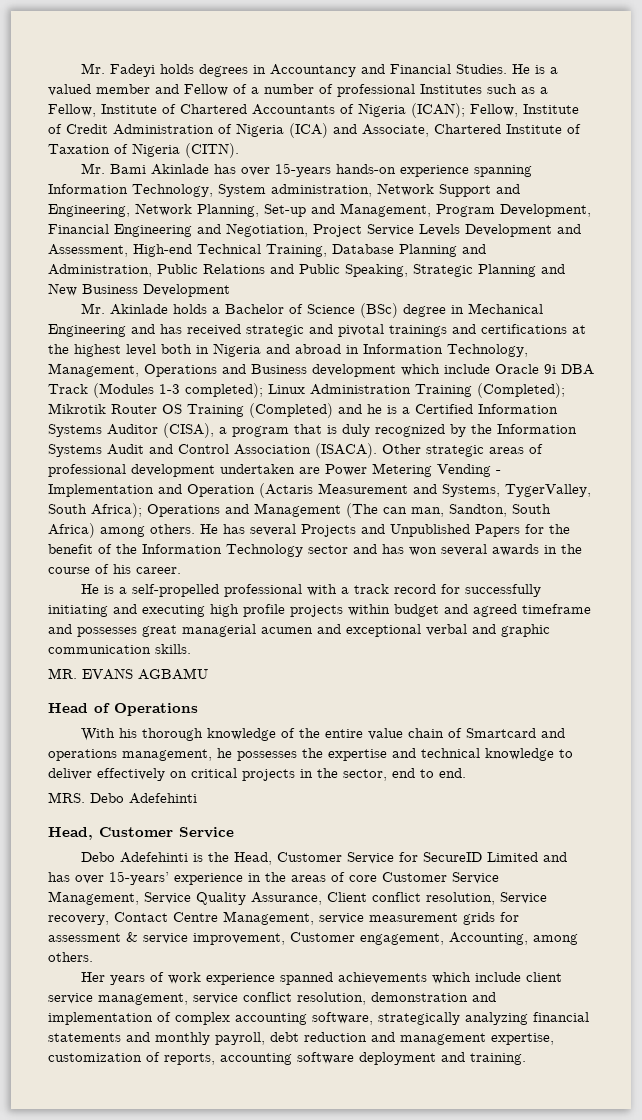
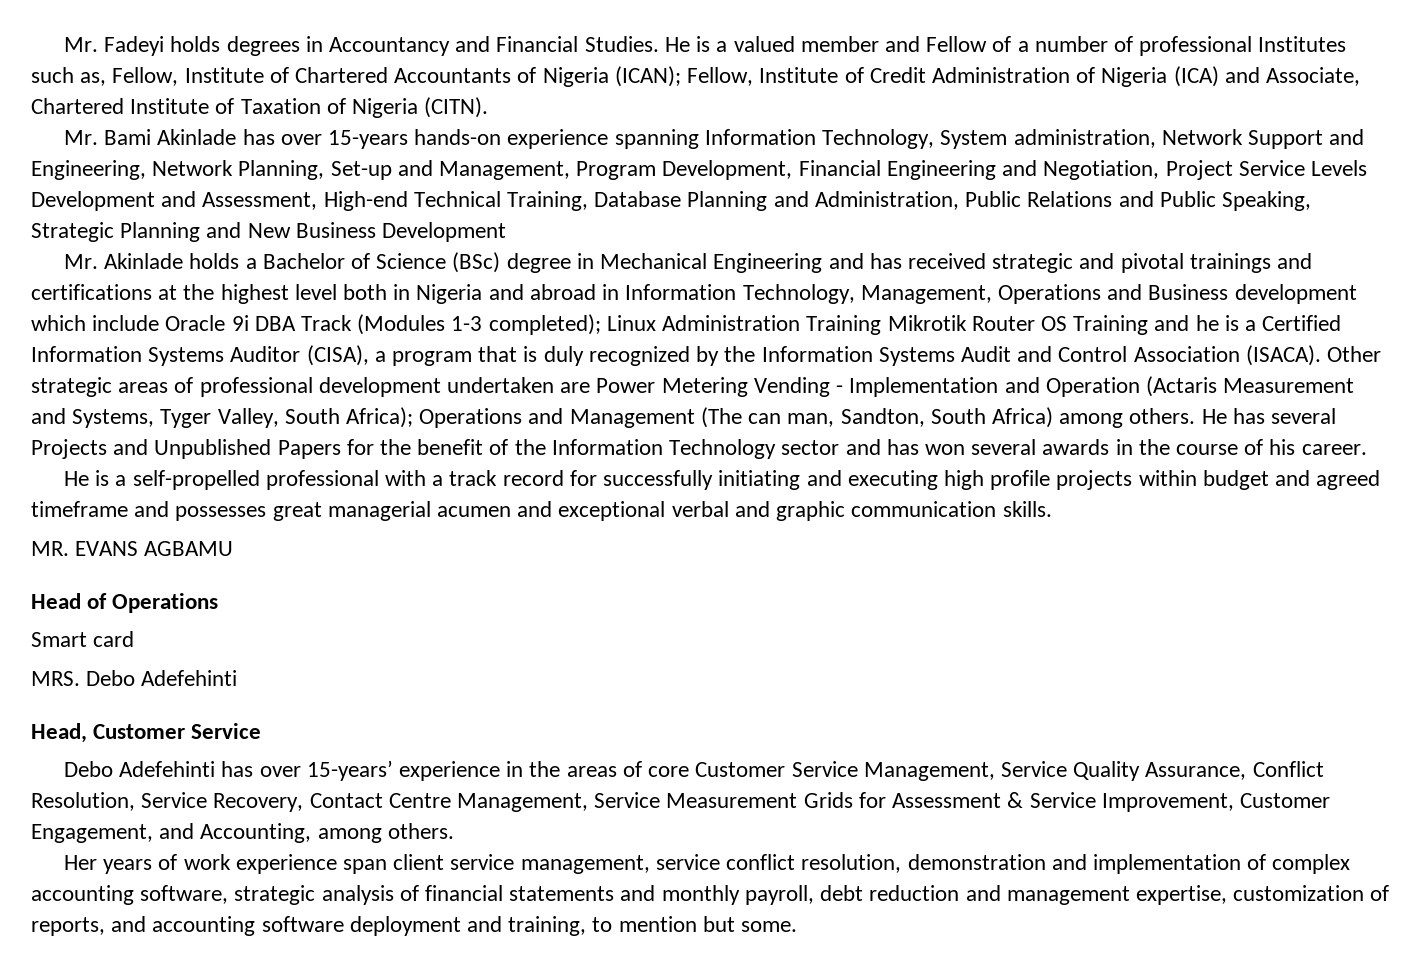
- He is a valued member and Fellow of a number of professional Institutes such as a Fellow, Institute of Chartered Accountants of Nigeria (ICAN); Fellow, Institute of Credit Administration of Nigeria (ICA) and Associate, Chartered Institute of Taxation of Nigeria (CITN).
+ He is a valued member and Fellow of a number of professional Institutes such as, Fellow, Institute of Chartered Accountants of Nigeria (ICAN); Fellow, Institute of Credit Administration of Nigeria (ICA) and Associate, Chartered Institute of Taxation of Nigeria (CITN).
- Linux Administration Training (Completed); Mikrotik Router OS Training (Completed) and he is a Certified Information Systems Auditor (CISA), a program that is duly recognized by the Information Systems Audit and Control Association (ISACA).
+ Linux Administration Training Mikrotik Router OS Training and he is a Certified Information Systems Auditor (CISA), a program that is duly recognized by the Information Systems Audit and Control Association (ISACA).
- Other strategic areas of professional development undertaken are Power Metering Vending - Implementation and Operation (Actaris Measurement and Systems, TygerValley, South Africa); Operations and Management (The can man, Sandton, South Africa) among others.
+ Other strategic areas of professional development undertaken are Power Metering Vending - Implementation and Operation (Actaris Measurement and Systems, Tyger Valley, South Africa); Operations and Management (The can man, Sandton, South Africa) among others.
- With his thorough knowledge of the entire value chain of Smartcard and operations management, he possesses the expertise and technical knowledge to deliver effectively on critical projects in the sector, end to end.
+ Smart card
- Debo Adefehinti is the Head, Customer Service for SecureID Limited and has over 15-years’ experience in the areas of core Customer Service Management, Service Quality Assurance, Client conflict resolution, Service recovery, Contact Centre Management, service measurement grids for assessment & service improvement, Customer engagement, Accounting, among others.
+ Debo Adefehinti has over 15-years’ experience in the areas of core Customer Service Management, Service Quality Assurance, Conflict Resolution, Service Recovery, Contact Centre Management, Service Measurement Grids for Assessment & Service Improvement, Customer Engagement, and Accounting, among others.
- Her years of work experience spanned achievements which include client service management, service conflict resolution, demonstration and implementation of complex accounting software, strategically analyzing financial statements and monthly payroll, debt reduction and management expertise, customization of reports, accounting software deployment and training.
+ Her years of work experience span client service management, service conflict resolution, demonstration and implementation of complex accounting software, strategic analysis of financial statements and monthly payroll, debt reduction and management expertise, customization of reports, and accounting software deployment and training, to mention but some.

